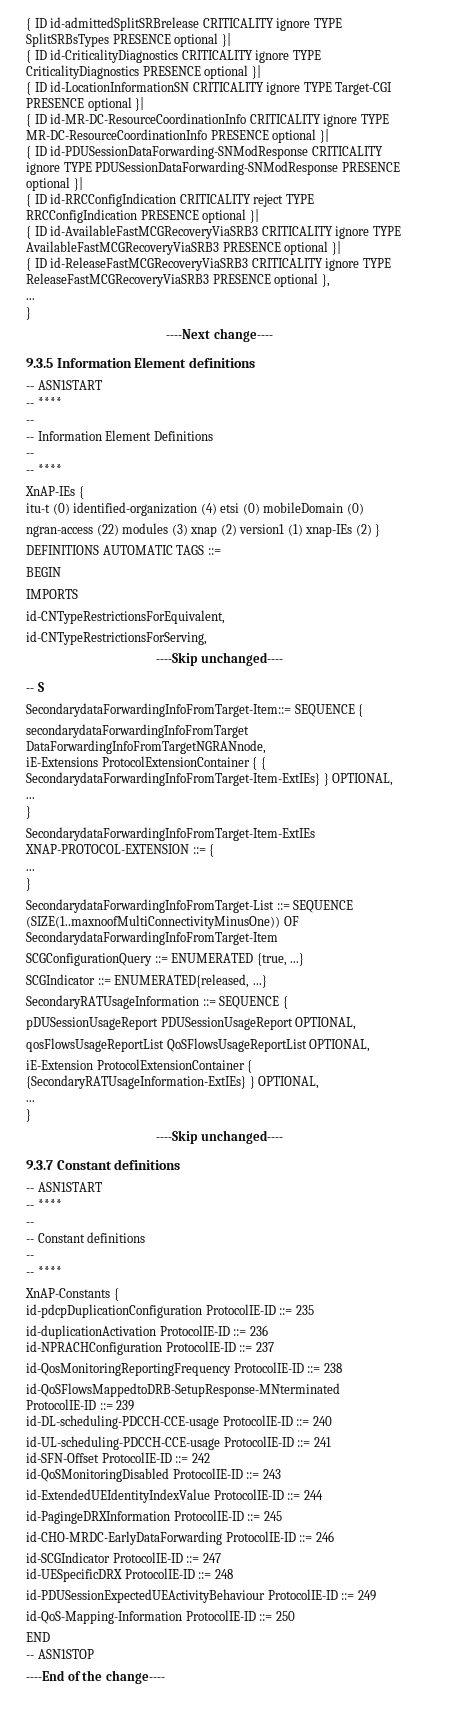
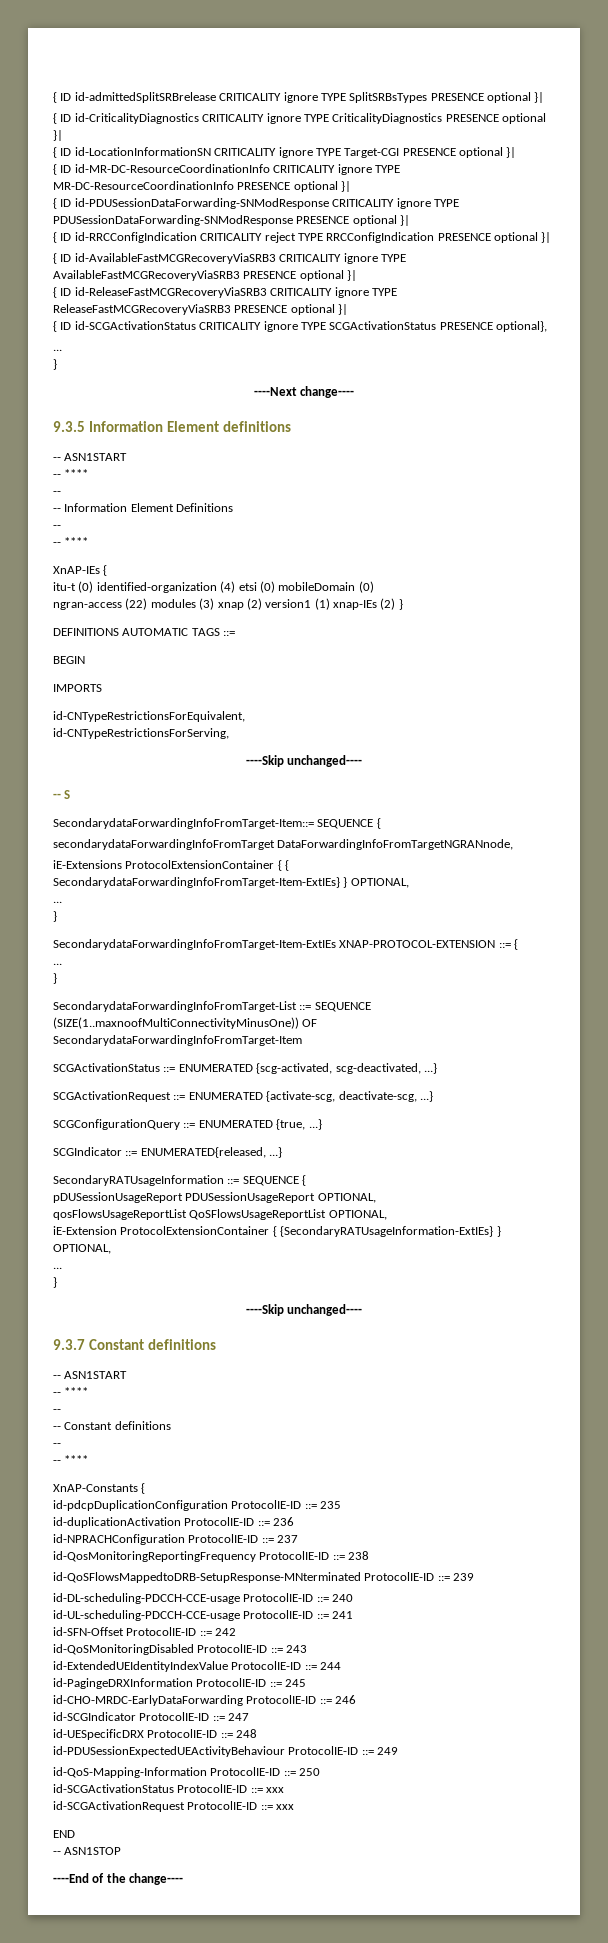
- { ID id-ReleaseFastMCGRecoveryViaSRB3 CRITICALITY ignore TYPE ReleaseFastMCGRecoveryViaSRB3 PRESENCE optional },
+ { ID id-ReleaseFastMCGRecoveryViaSRB3 CRITICALITY ignore TYPE ReleaseFastMCGRecoveryViaSRB3 PRESENCE optional }|
+ { ID id-SCGActivationStatus CRITICALITY ignore TYPE SCGActivationStatus PRESENCE optional},
+ SCGActivationStatus ::= ENUMERATED {scg-activated, scg-deactivated, ...}
+ SCGActivationRequest ::= ENUMERATED {activate-scg, deactivate-scg, ...}
+ id-SCGActivationStatus ProtocolIE-ID ::= xxx
+ id-SCGActivationRequest ProtocolIE-ID ::= xxx

